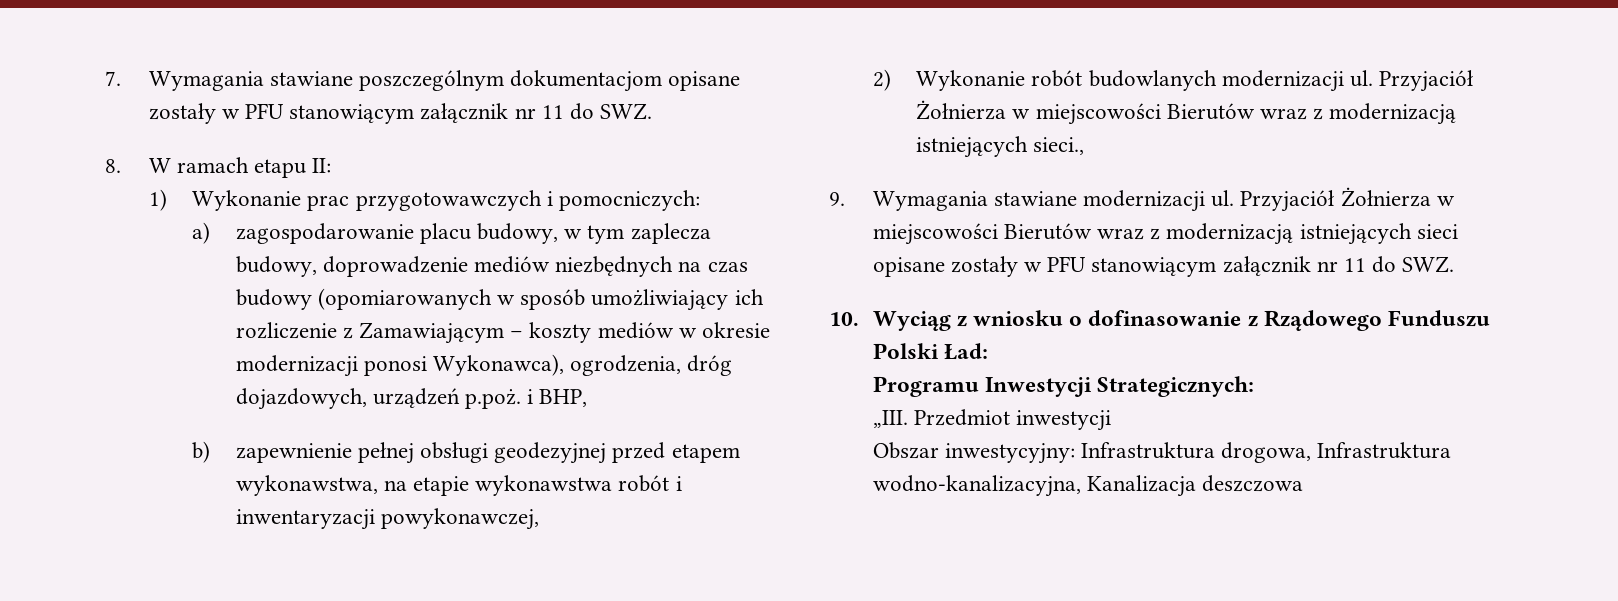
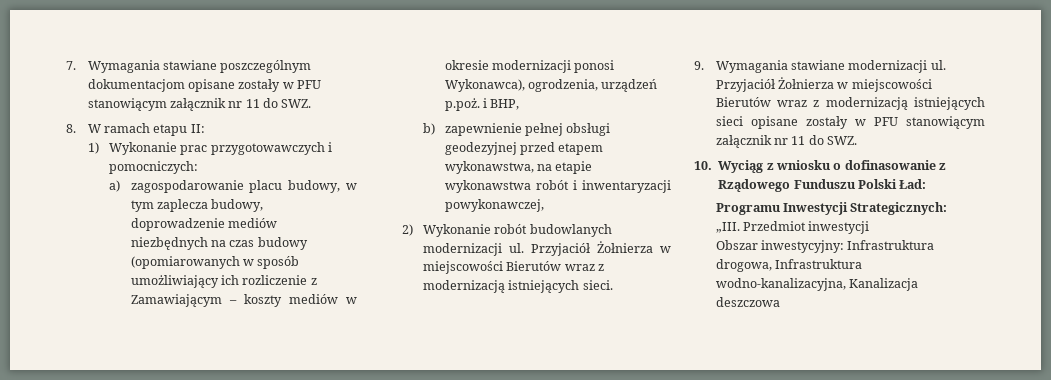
- a) zagospodarowanie placu budowy, w tym zaplecza budowy, doprowadzenie mediów niezbędnych na czas budowy (opomiarowanych w sposób umożliwiający ich rozliczenie z Zamawiającym – koszty mediów w okresie modernizacji ponosi Wykonawca), ogrodzenia, dróg dojazdowych, urządzeń p.poż. i BHP,
+ a) zagospodarowanie placu budowy, w tym zaplecza budowy, doprowadzenie mediów niezbędnych na czas budowy (opomiarowanych w sposób umożliwiający ich rozliczenie z Zamawiającym – koszty mediów w okresie modernizacji ponosi Wykonawca), ogrodzenia, urządzeń p.poż. i BHP,
- Przyjaciół Żołnierza w miejscowości Bierutów wraz z modernizacją istniejących sieci.,
+ Przyjaciół Żołnierza w miejscowości Bierutów wraz z modernizacją istniejących sieci.

